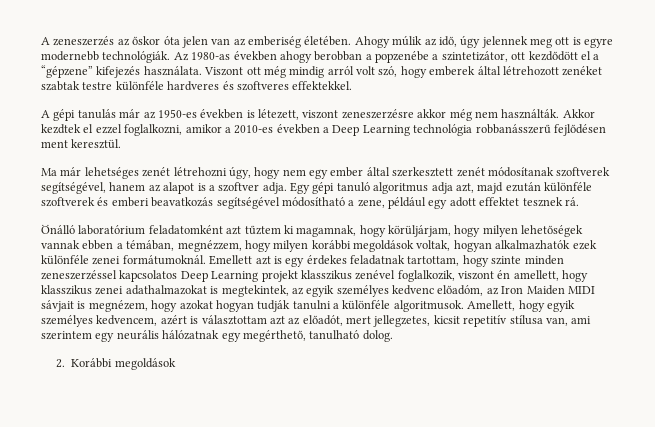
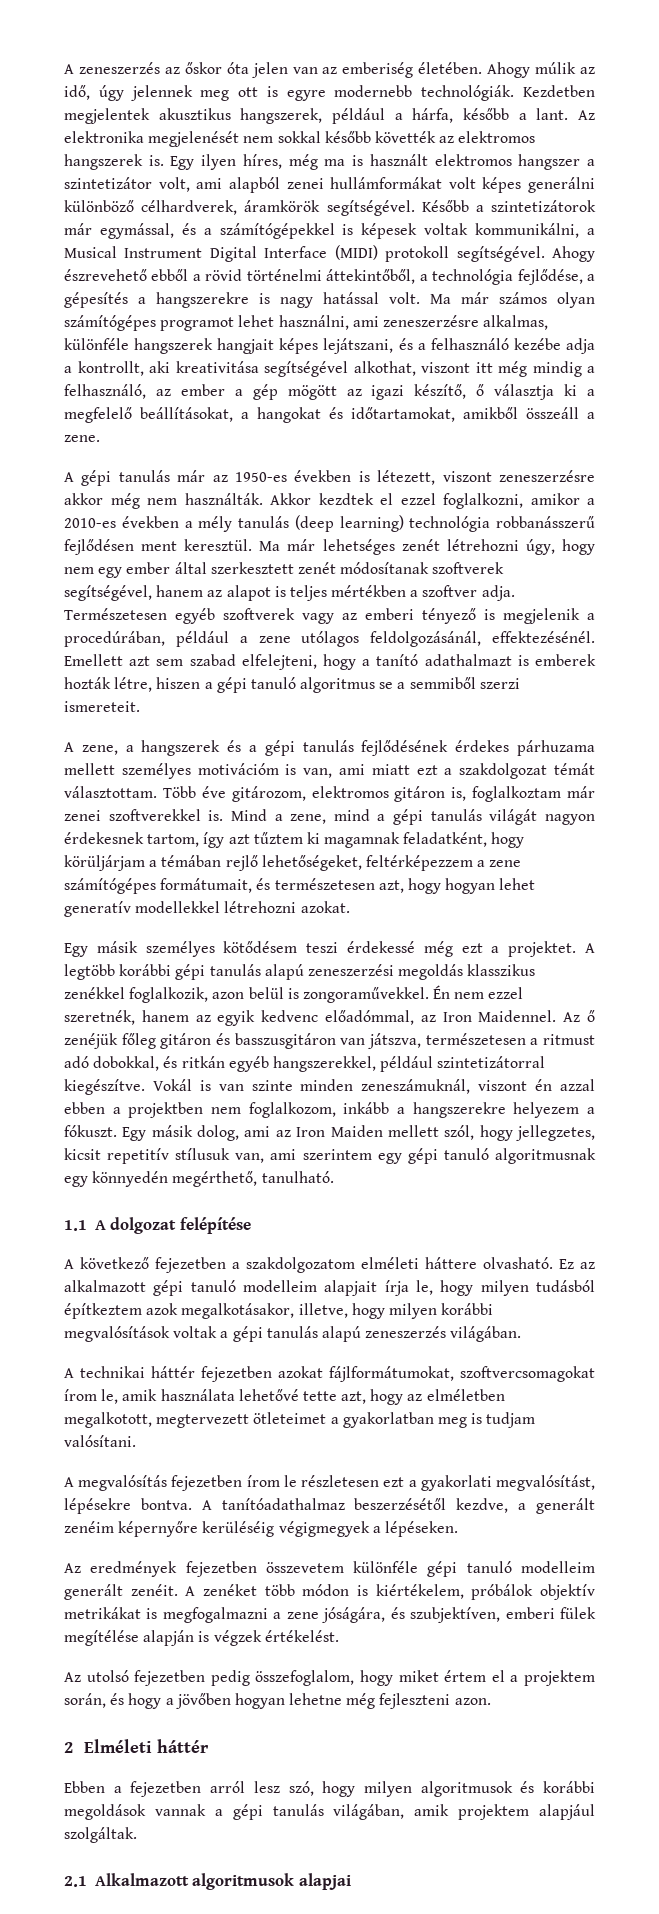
- Az 1980-as években ahogy berobban a popzenébe a szintetizátor, ott kezdődött el a “gépzene” kifejezés használata. Viszont ott még mindig arról volt szó, hogy emberek által létrehozott zenéket szabtak testre különféle hardveres és szoftveres effektekkel.
+ Kezdetben megjelentek akusztikus hangszerek, például a hárfa, később a lant. Az elektronika megjelenését nem sokkal később követték az elektromos hangszerek is. Egy ilyen híres, még ma is használt elektromos hangszer a szintetizátor volt, ami alapból zenei hullámformákat volt képes generálni különböző célhardverek, áramkörök segítségével. Később a szintetizátorok már egymással, és a számítógépekkel is képesek voltak kommunikálni, a Musical Instrument Digital Interface (MIDI) protokoll segítségével. Ahogy észrevehető ebből a rövid történelmi áttekintőből, a technológia fejlődése, a gépesítés a hangszerekre is nagy hatással volt. Ma már számos olyan számítógépes programot lehet használni, ami zeneszerzésre alkalmas, különféle hangszerek hangjait képes lejátszani, és a felhasználó kezébe adja a kontrollt, aki kreativitása segítségével alkothat, viszont itt még mindig a felhasználó, az ember a gép mögött az igazi készítő, ő választja ki a megfelelő beállításokat, a hangokat és időtartamokat, amikből összeáll a zene.
- Akkor kezdtek el ezzel foglalkozni, amikor a 2010-es években a Deep Learning technológia robbanásszerű fejlődésen ment keresztül.
- Ma már lehetséges zenét létrehozni úgy, hogy nem egy ember által szerkesztett zenét módosítanak szoftverek segítségével, hanem az alapot is a szoftver adja.
+ Akkor kezdtek el ezzel foglalkozni, amikor a 2010-es években a mély tanulás (deep learning) technológia robbanásszerű fejlődésen ment keresztül. Ma már lehetséges zenét létrehozni úgy, hogy nem egy ember által szerkesztett zenét módosítanak szoftverek segítségével, hanem az alapot is teljes mértékben a szoftver adja.
- Egy gépi tanuló algoritmus adja azt, majd ezután különféle szoftverek és emberi beavatkozás segítségével módosítható a zene, például egy adott effektet tesznek rá.
- Önálló laboratórium feladatomként azt tűztem ki magamnak, hogy körüljárjam, hogy milyen lehetőségek vannak ebben a témában, megnézzem, hogy milyen korábbi megoldások voltak, hogyan alkalmazhatók ezek különféle zenei formátumoknál. Emellett azt is egy érdekes feladatnak tartottam, hogy szinte minden zeneszerzéssel kapcsolatos Deep Learning projekt klasszikus zenével foglalkozik, viszont én amellett, hogy klasszikus zenei adathalmazokat is megtekintek, az egyik személyes kedvenc előadóm, az Iron Maiden MIDI sávjait is megnézem, hogy azokat hogyan tudják tanulni a különféle algoritmusok. Amellett, hogy egyik személyes kedvencem, azért is választottam azt az előadót, mert jellegzetes, kicsit repetitív stílusa van, ami szerintem egy neurális hálózatnak egy megérthető, tanulható dolog.
- 2. Korábbi megoldások
+ Természetesen egyéb szoftverek vagy az emberi tényező is megjelenik a procedúrában, például a zene utólagos feldolgozásánál, effektezésénél. Emellett azt sem szabad elfelejteni, hogy a tanító adathalmazt is emberek hozták létre, hiszen a gépi tanuló algoritmus se a semmiből szerzi ismereteit.
+ A zene, a hangszerek és a gépi tanulás fejlődésének érdekes párhuzama mellett személyes motivációm is van, ami miatt ezt a szakdolgozat témát választottam. Több éve gitározom, elektromos gitáron is, foglalkoztam már zenei szoftverekkel is. Mind a zene, mind a gépi tanulás világát nagyon érdekesnek tartom, így azt tűztem ki magamnak feladatként, hogy körüljárjam a témában rejlő lehetőségeket, feltérképezzem a zene számítógépes formátumait, és természetesen azt, hogy hogyan lehet generatív modellekkel létrehozni azokat.
+ Egy másik személyes kötődésem teszi érdekessé még ezt a projektet. A legtöbb korábbi gépi tanulás alapú zeneszerzési megoldás klasszikus zenékkel foglalkozik, azon belül is zongoraművekkel. Én nem ezzel szeretnék, hanem az egyik kedvenc előadómmal, az Iron Maidennel. Az ő zenéjük főleg gitáron és basszusgitáron van játszva, természetesen a ritmust adó dobokkal, és ritkán egyéb hangszerekkel, például szintetizátorral kiegészítve. Vokál is van szinte minden zeneszámuknál, viszont én azzal ebben a projektben nem foglalkozom, inkább a hangszerekre helyezem a fókuszt. Egy másik dolog, ami az Iron Maiden mellett szól, hogy jellegzetes, kicsit repetitív stílusuk van, ami szerintem egy gépi tanuló algoritmusnak egy könnyedén megérthető, tanulható.
+ 1.1 A dolgozat felépítése
+ A következő fejezetben a szakdolgozatom elméleti háttere olvasható. Ez az alkalmazott gépi tanuló modelleim alapjait írja le, hogy milyen tudásból építkeztem azok megalkotásakor, illetve, hogy milyen korábbi megvalósítások voltak a gépi tanulás alapú zeneszerzés világában.
+ A technikai háttér fejezetben azokat fájlformátumokat, szoftvercsomagokat írom le, amik használata lehetővé tette azt, hogy az elméletben megalkotott, megtervezett ötleteimet a gyakorlatban meg is tudjam valósítani.
+ A megvalósítás fejezetben írom le részletesen ezt a gyakorlati megvalósítást, lépésekre bontva. A tanítóadathalmaz beszerzésétől kezdve, a generált zenéim képernyőre kerüléséig végigmegyek a lépéseken.
+ Az eredmények fejezetben összevetem különféle gépi tanuló modelleim generált zenéit. A zenéket több módon is kiértékelem, próbálok objektív metrikákat is megfogalmazni a zene jóságára, és szubjektíven, emberi fülek megítélése alapján is végzek értékelést.
+ Az utolsó fejezetben pedig összefoglalom, hogy miket értem el a projektem során, és hogy a jövőben hogyan lehetne még fejleszteni azon.
+ 2 Elméleti háttér
+ Ebben a fejezetben arról lesz szó, hogy milyen algoritmusok és korábbi megoldások vannak a gépi tanulás világában, amik projektem alapjául szolgáltak.
+ 2.1 Alkalmazott algoritmusok alapjai

